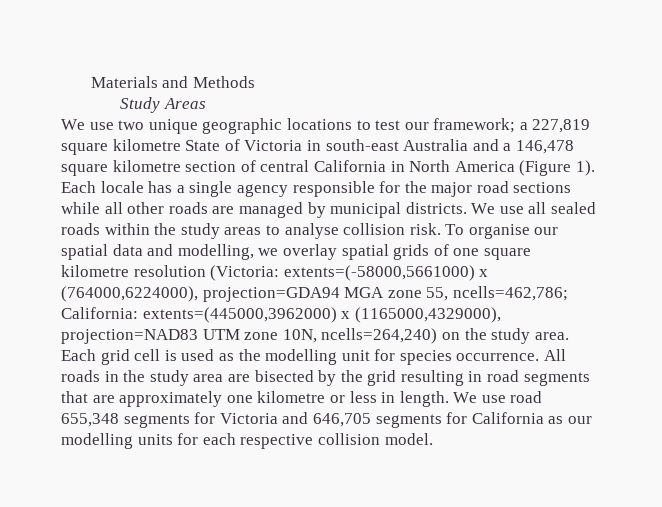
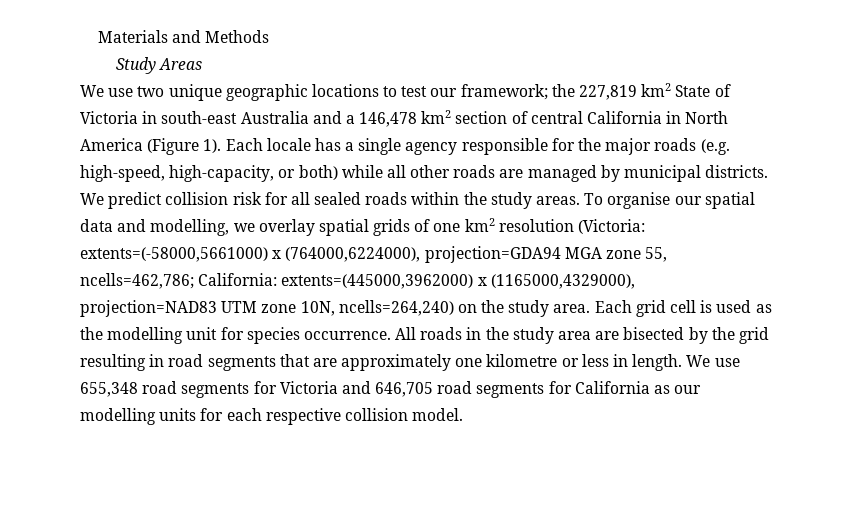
- We use two unique geographic locations to test our framework; a 227,819 square kilometre State of Victoria in south-east Australia and a 146,478 square kilometre section of central California in North America (Figure 1).
+ We use two unique geographic locations to test our framework; the 227,819 km2 State of Victoria in south-east Australia and a 146,478 km2 section of central California in North America (Figure 1).
- Each locale has a single agency responsible for the major road sections while all other roads are managed by municipal districts.
+ Each locale has a single agency responsible for the major roads (e.g. high-speed, high-capacity, or both) while all other roads are managed by municipal districts.
- We use all sealed roads within the study areas to analyse collision risk.
+ We predict collision risk for all sealed roads within the study areas.
- To organise our spatial data and modelling, we overlay spatial grids of one square kilometre resolution (Victoria: extents=(-58000,5661000) x (764000,6224000), projection=GDA94 MGA zone 55, ncells=462,786; California: extents=(445000,3962000) x (1165000,4329000), projection=NAD83 UTM zone 10N, ncells=264,240) on the study area.
+ To organise our spatial data and modelling, we overlay spatial grids of one km2 resolution (Victoria: extents=(-58000,5661000) x (764000,6224000), projection=GDA94 MGA zone 55, ncells=462,786; California: extents=(445000,3962000) x (1165000,4329000), projection=NAD83 UTM zone 10N, ncells=264,240) on the study area.
- We use road 655,348 segments for Victoria and 646,705 segments for California as our modelling units for each respective collision model.
+ We use 655,348 road segments for Victoria and 646,705 road segments for California as our modelling units for each respective collision model.

